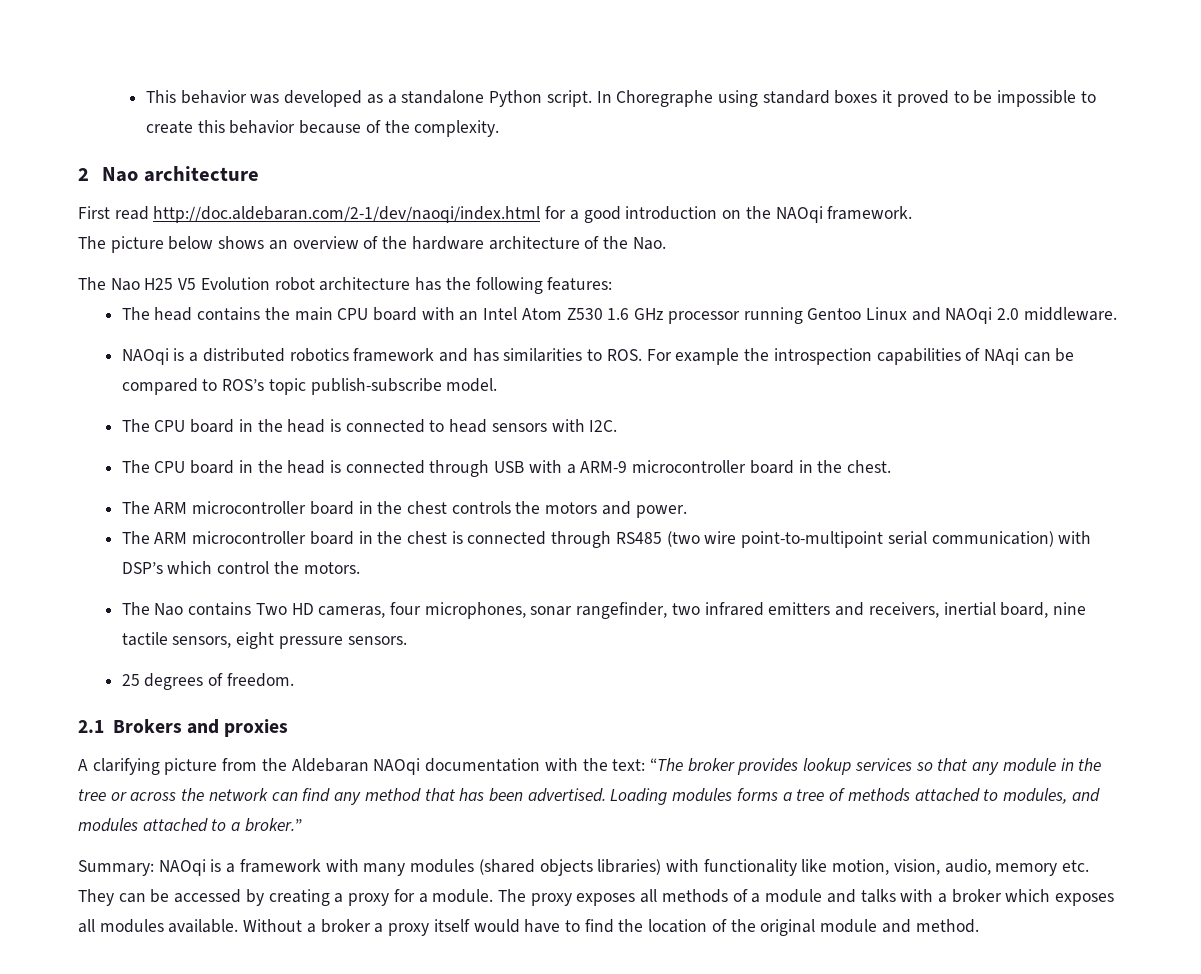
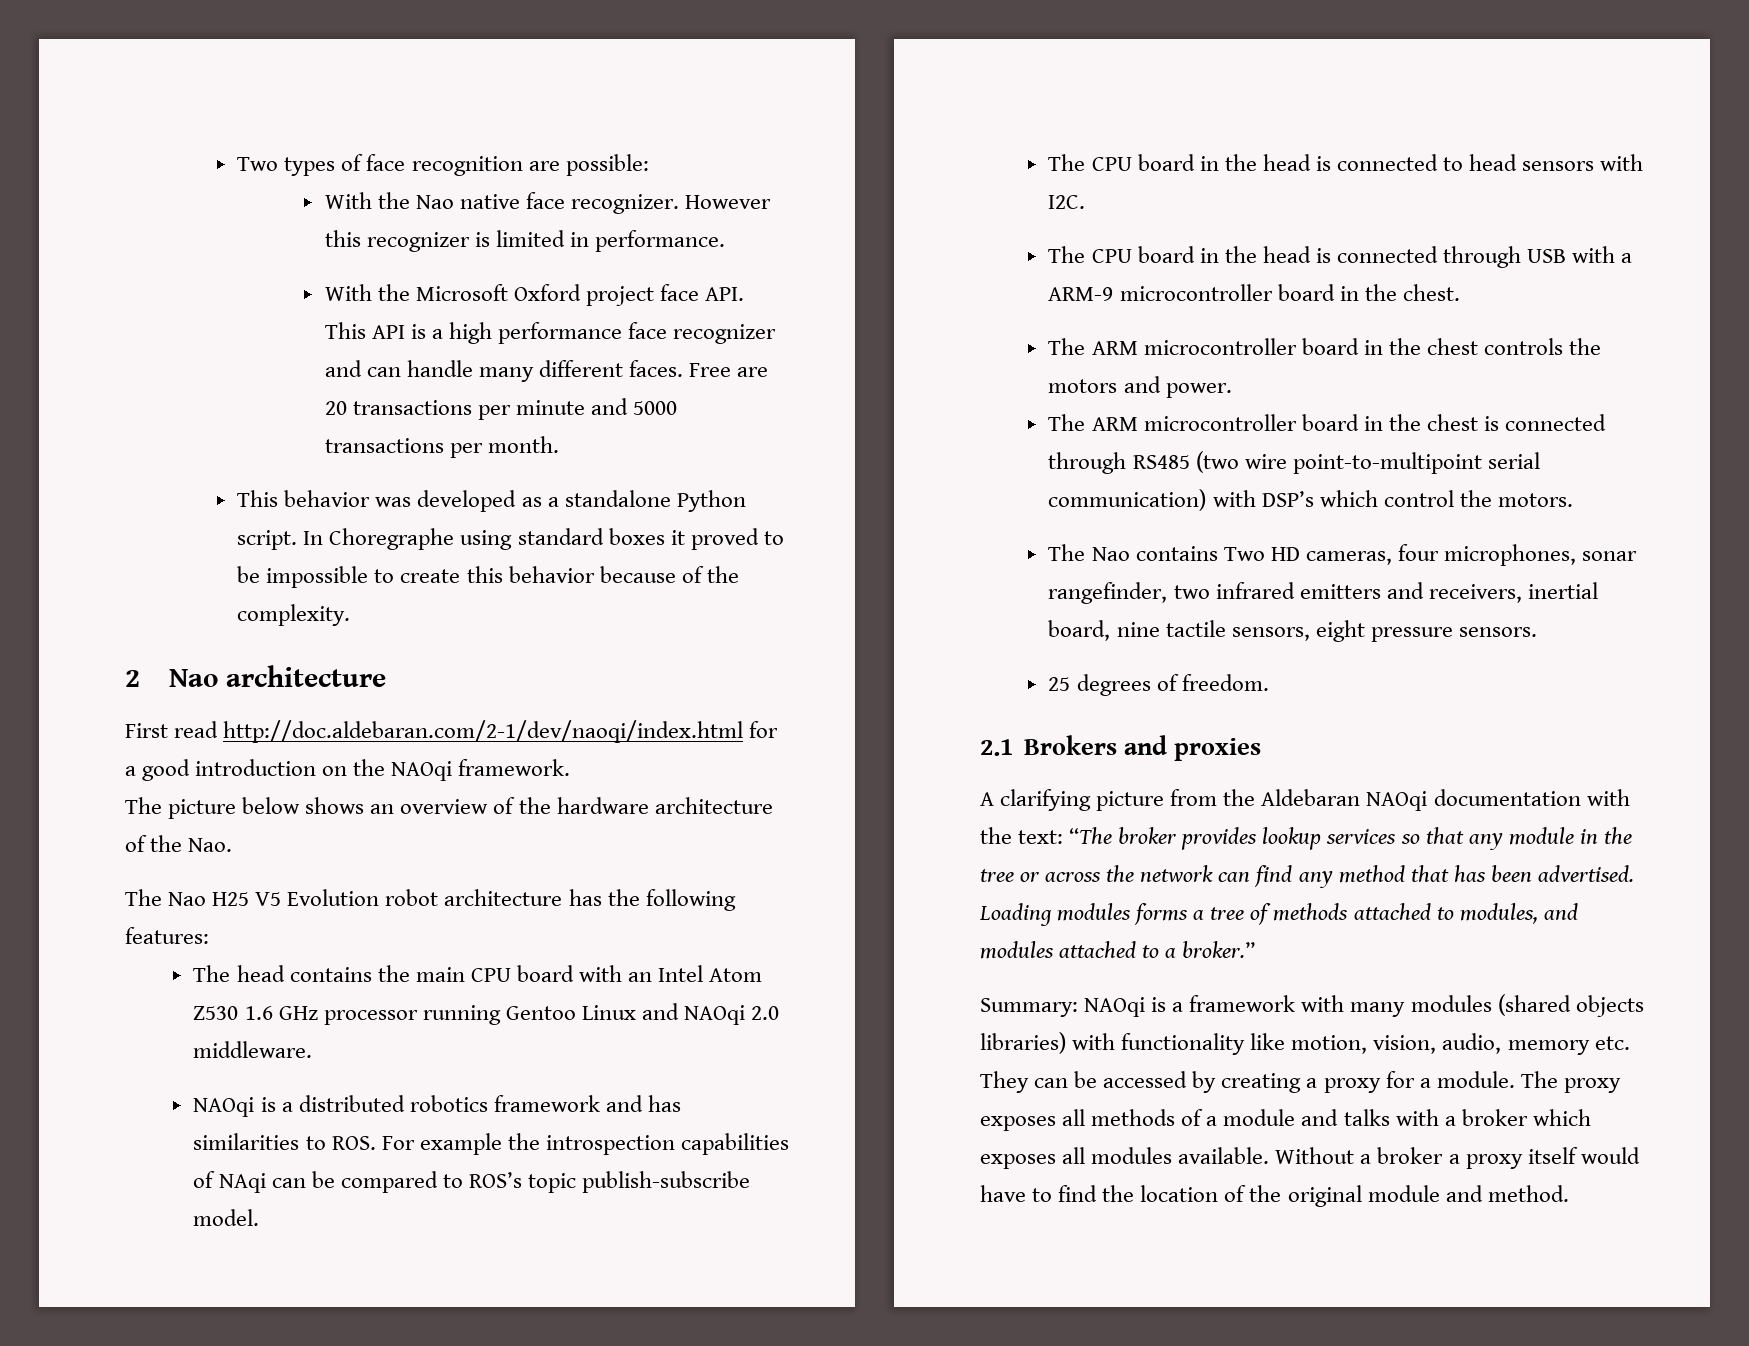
+ Two types of face recognition are possible:
+ With the Nao native face recognizer. However this recognizer is limited in performance.
+ With the Microsoft Oxford project face API. This API is a high performance face recognizer and can handle many different faces. Free are 20 transactions per minute and 5000 transactions per month.

